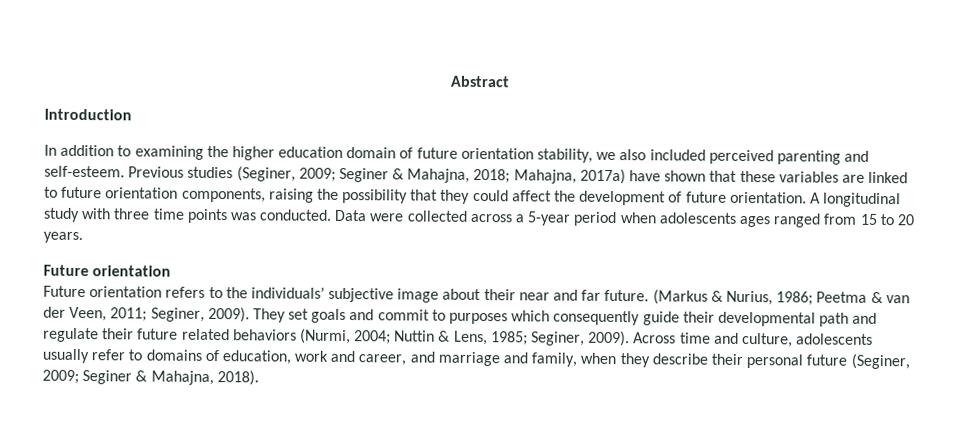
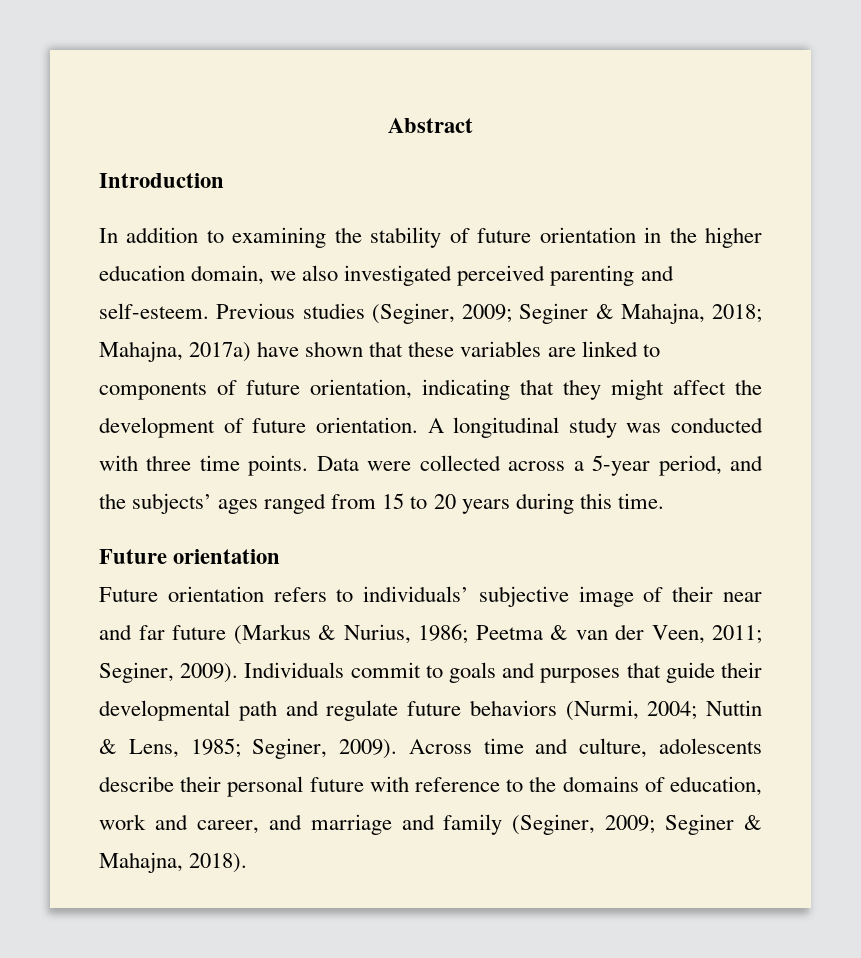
- In addition to examining the higher education domain of future orientation stability, we also included perceived parenting and self-esteem.
+ In addition to examining the stability of future orientation in the higher education domain, we also investigated perceived parenting and self-esteem.
- Previous studies (Seginer, 2009; Seginer & Mahajna, 2018; Mahajna, 2017a) have shown that these variables are linked to future orientation components, raising the possibility that they could affect the development of future orientation.
+ Previous studies (Seginer, 2009; Seginer & Mahajna, 2018; Mahajna, 2017a) have shown that these variables are linked to components of future orientation, indicating that they might affect the development of future orientation.
- A longitudinal study with three time points was conducted.
+ A longitudinal study was conducted with three time points.
- Data were collected across a 5-year period when adolescents ages ranged from 15 to 20 years.
+ Data were collected across a 5-year period, and the subjects’ ages ranged from 15 to 20 years during this time.
- Future orientation refers to the individuals’ subjective image about their near and far future. (Markus & Nurius, 1986; Peetma & van der Veen, 2011; Seginer, 2009).
+ Future orientation refers to individuals’ subjective image of their near and far future (Markus & Nurius, 1986; Peetma & van der Veen, 2011; Seginer, 2009).
- They set goals and commit to purposes which consequently guide their developmental path and regulate their future related behaviors (Nurmi, 2004; Nuttin & Lens, 1985; Seginer, 2009).
+ Individuals commit to goals and purposes that guide their developmental path and regulate future behaviors (Nurmi, 2004; Nuttin & Lens, 1985; Seginer, 2009).
- Across time and culture, adolescents usually refer to domains of education, work and career, and marriage and family, when they describe their personal future (Seginer, 2009; Seginer & Mahajna, 2018).
+ Across time and culture, adolescents describe their personal future with reference to the domains of education, work and career, and marriage and family (Seginer, 2009; Seginer & Mahajna, 2018).

